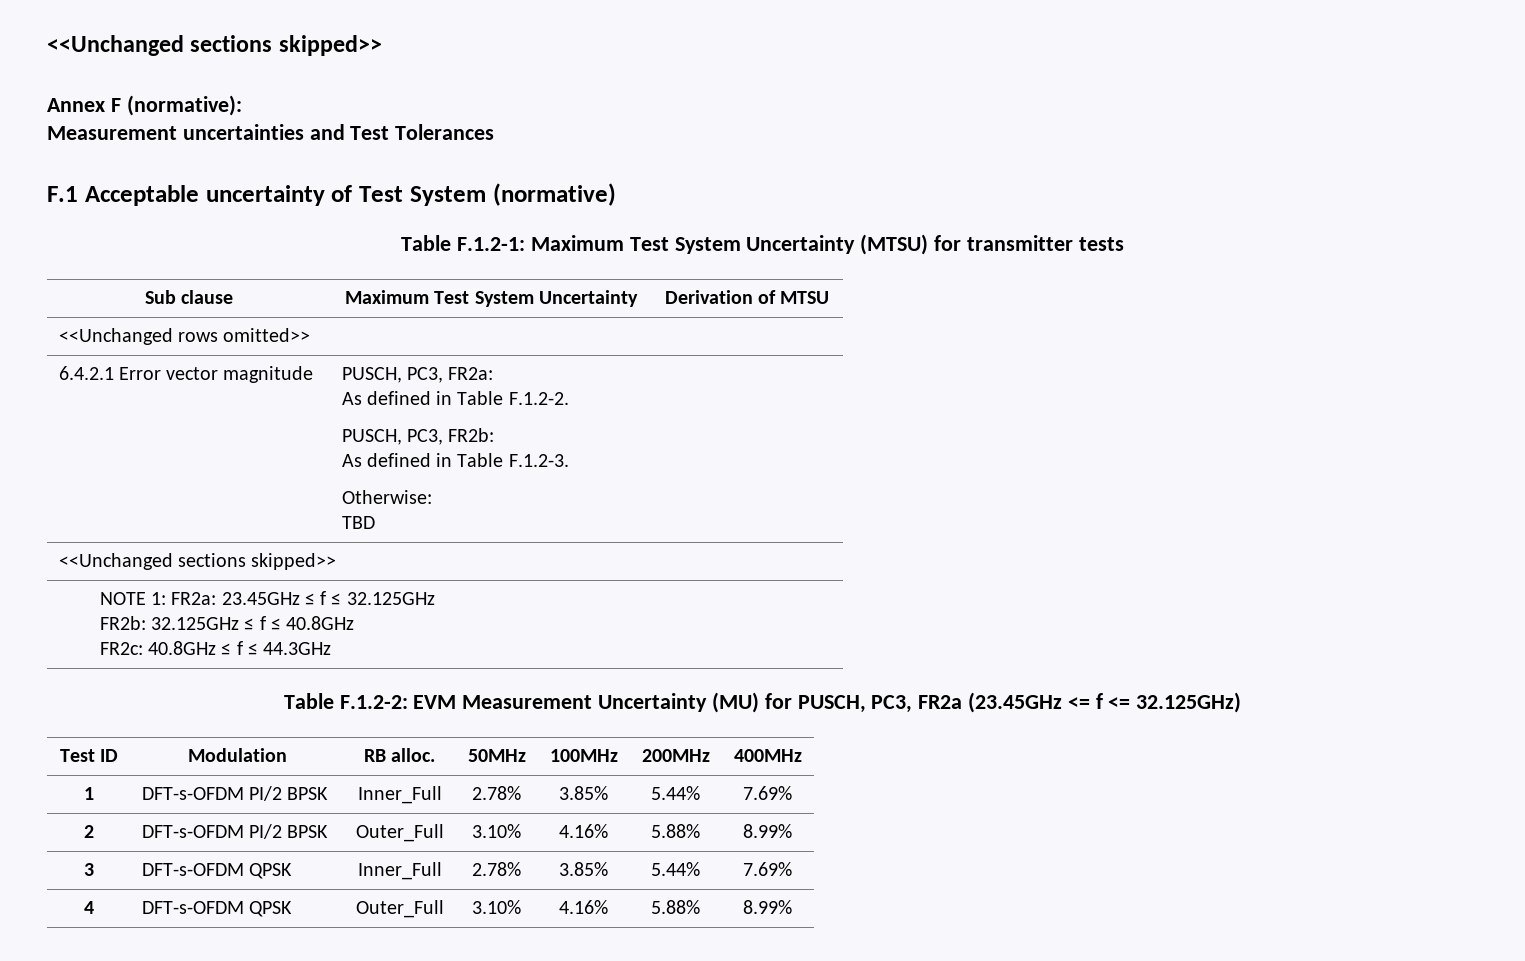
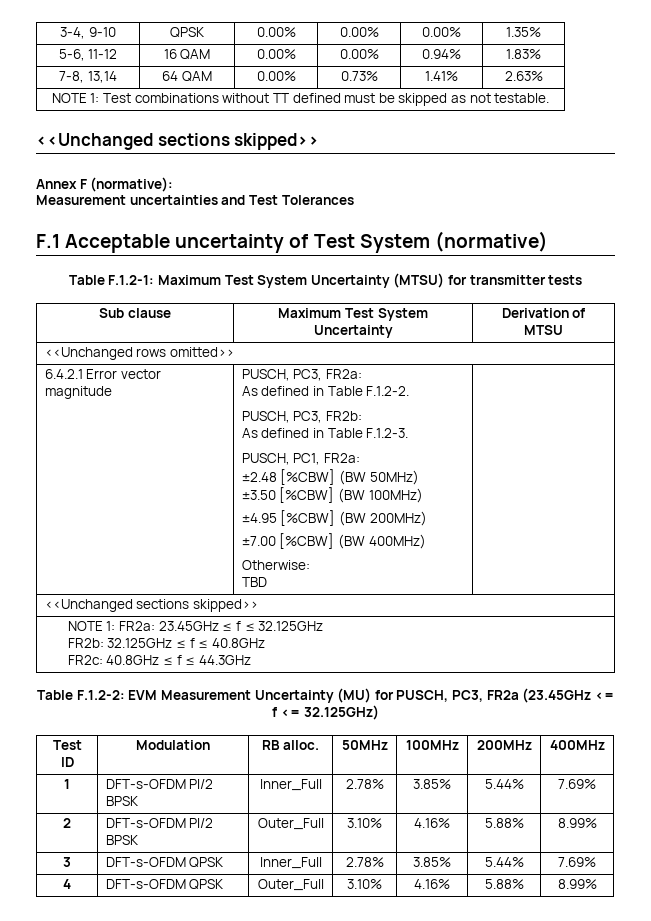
+ 3-4, 9-10 | QPSK | 0.00% | 0.00% | 0.00% | 1.35%
+ 5-6, 11-12 | 16 QAM | 0.00% | 0.00% | 0.94% | 1.83%
+ 7-8, 13,14 | 64 QAM | 0.00% | 0.73% | 1.41% | 2.63%
+ NOTE 1: Test combinations without TT defined must be skipped as not testable.
+ PUSCH, PC1, FR2a:
+ ±2.48 [%CBW] (BW 50MHz)
+ ±3.50 [%CBW] (BW 100MHz)
+ ±4.95 [%CBW] (BW 200MHz)
+ ±7.00 [%CBW] (BW 400MHz)

